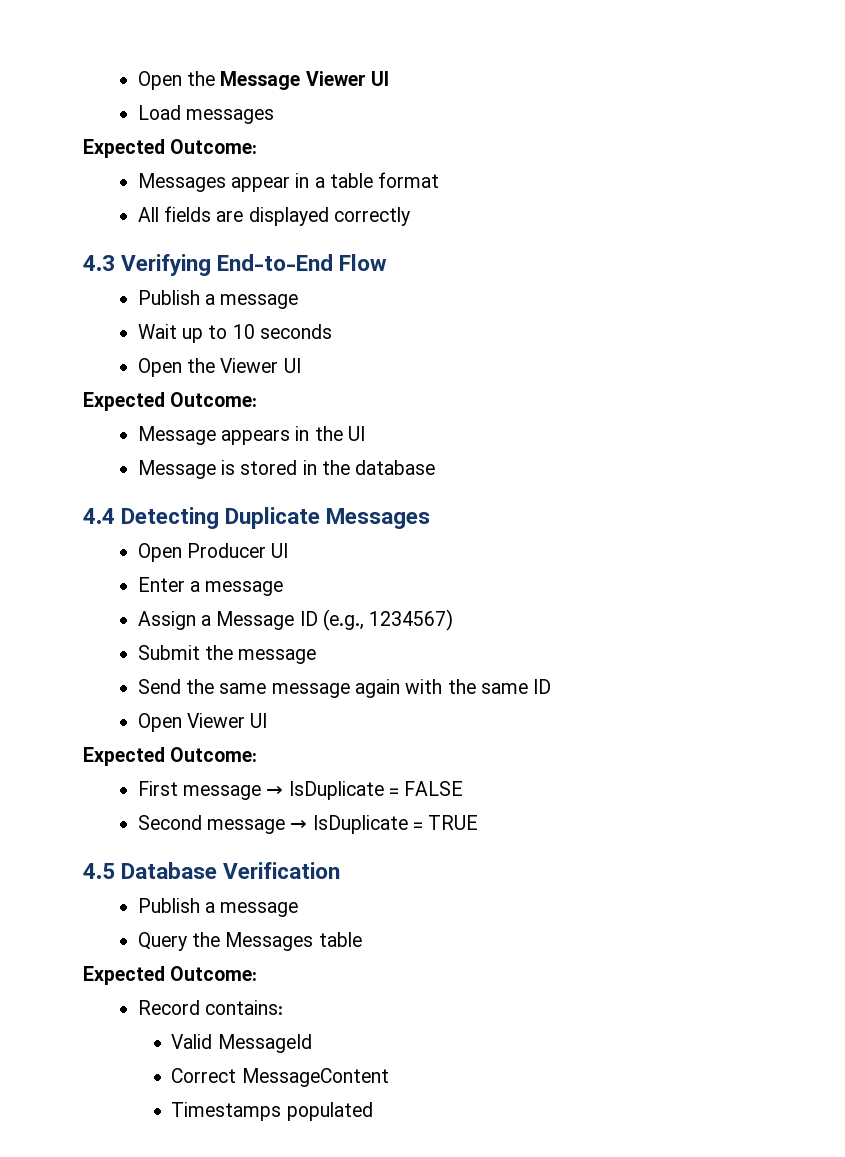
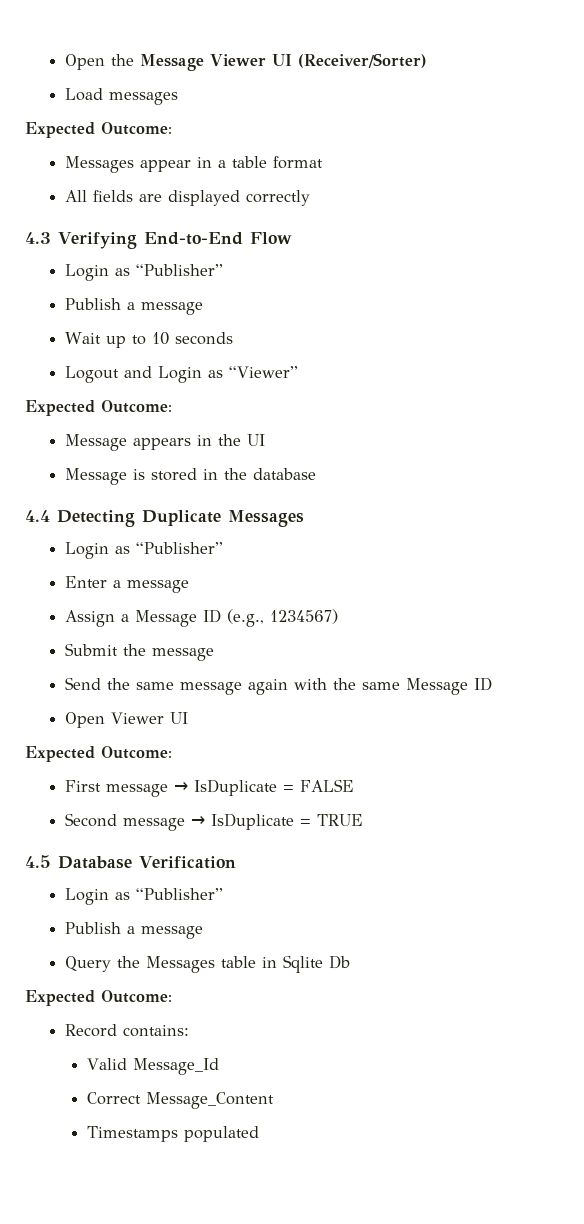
- Open the Message Viewer UI
+ Open the Message Viewer UI (Receiver/Sorter)
  4.3 Verifying End-to-End Flow
+ Login as “Publisher”
- Open the Viewer UI
+ Logout and Login as “Viewer”
  4.4 Detecting Duplicate Messages
- Open Producer UI
+ Login as “Publisher”
- Send the same message again with the same ID
+ Send the same message again with the same Message ID
  4.5 Database Verification
+ Login as “Publisher”
- Query the Messages table
+ Query the Messages table in Sqlite Db
- Valid MessageId
+ Valid Message_Id
- Correct MessageContent
+ Correct Message_Content

